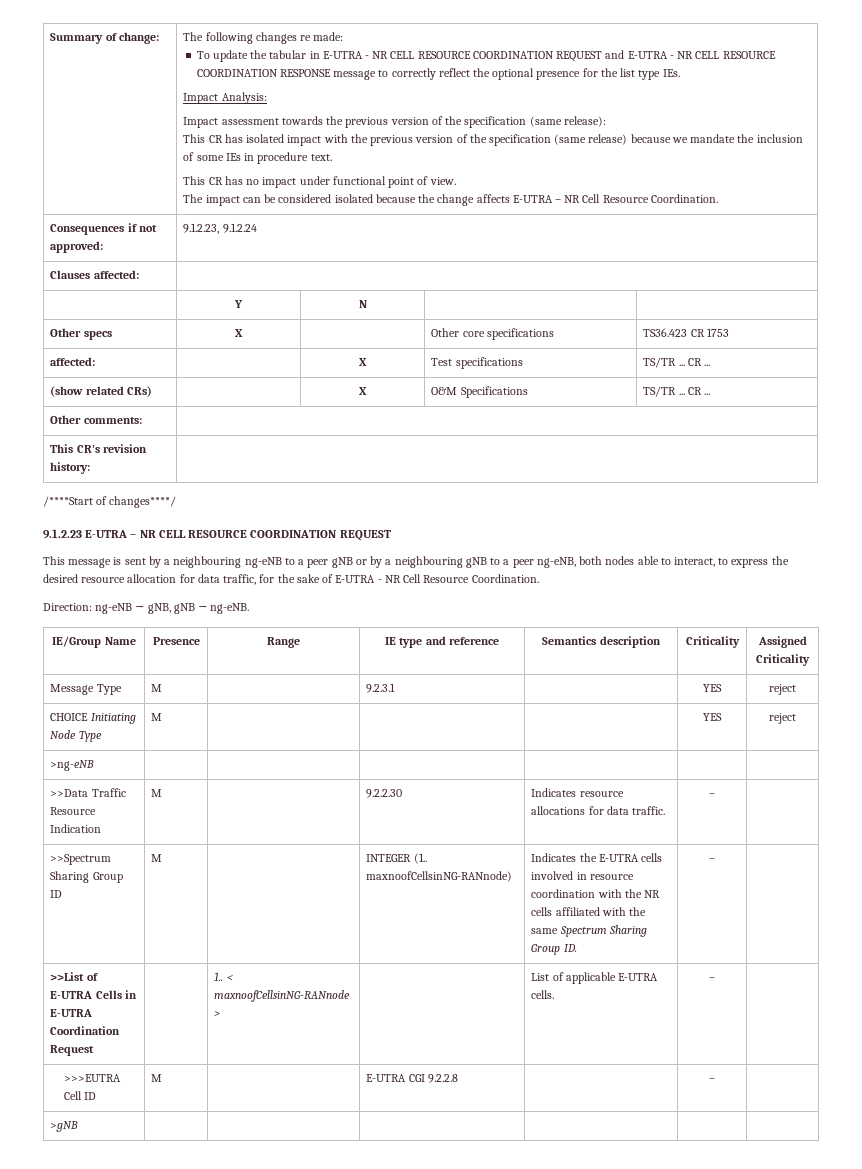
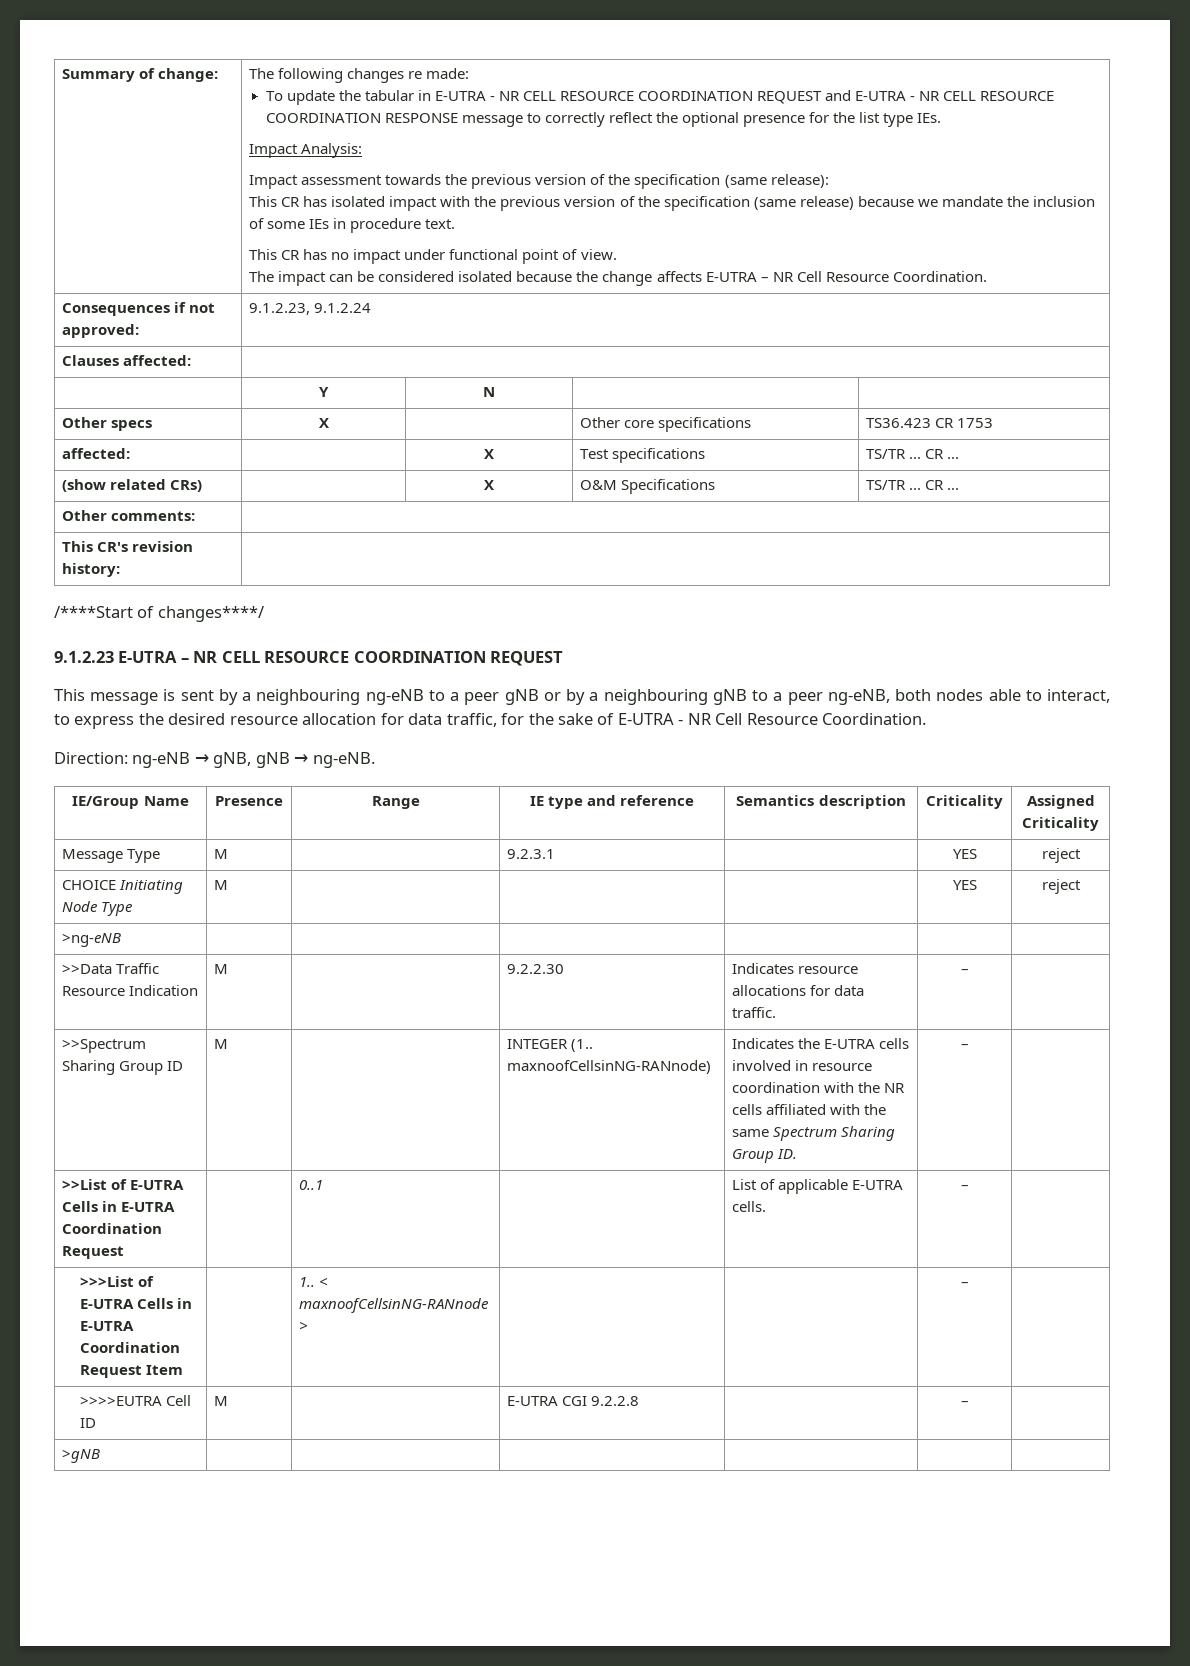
- >>List of E-UTRA Cells in E-UTRA Coordination Request | | 1.. < maxnoofCellsinNG-RANnode > | | List of applicable E-UTRA cells. | – |
+ >>List of E-UTRA Cells in E-UTRA Coordination Request | | 0..1 | | List of applicable E-UTRA cells. | – |
- >>>EUTRA Cell ID | M | | E-UTRA CGI 9.2.2.8 | | – |
+ >>>List of E-UTRA Cells in E-UTRA Coordination Request Item | | 1.. < maxnoofCellsinNG-RANnode > | | | – |
+ >>>>EUTRA Cell ID | M | | E-UTRA CGI 9.2.2.8 | | – |

